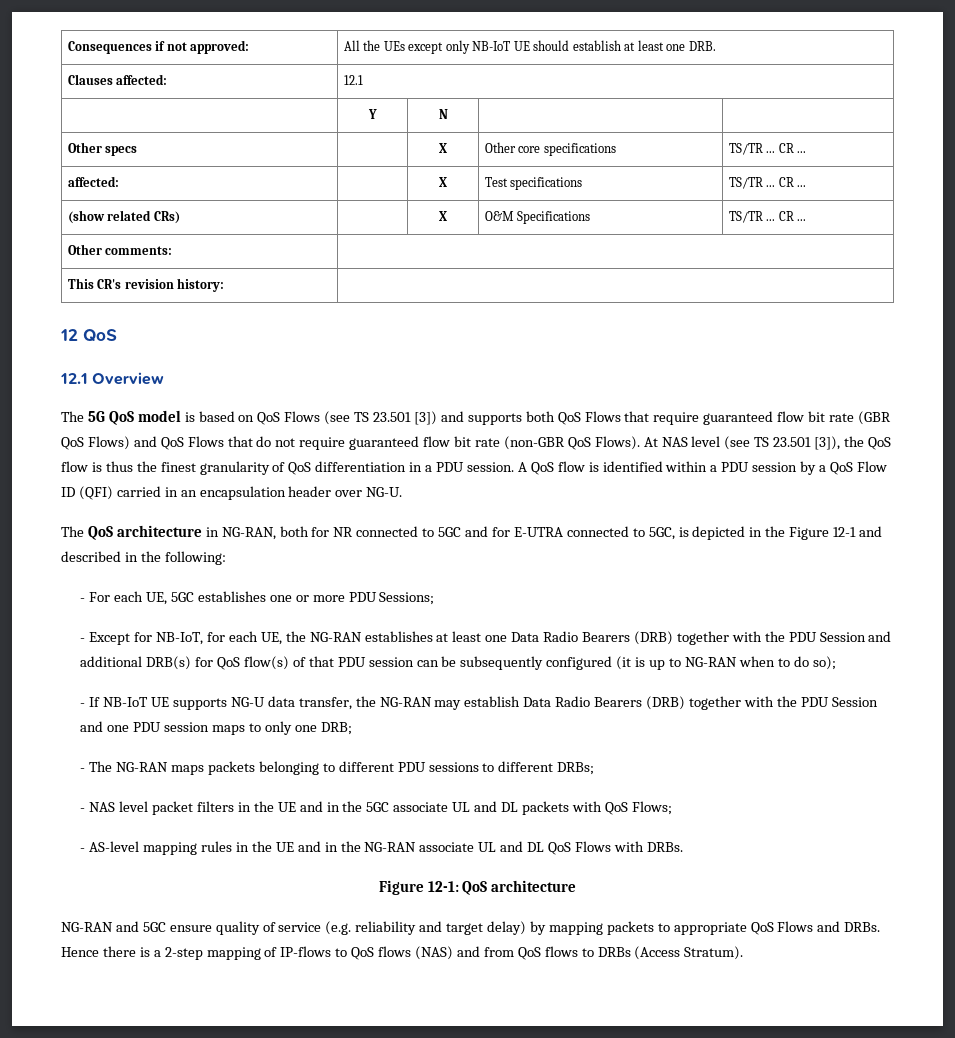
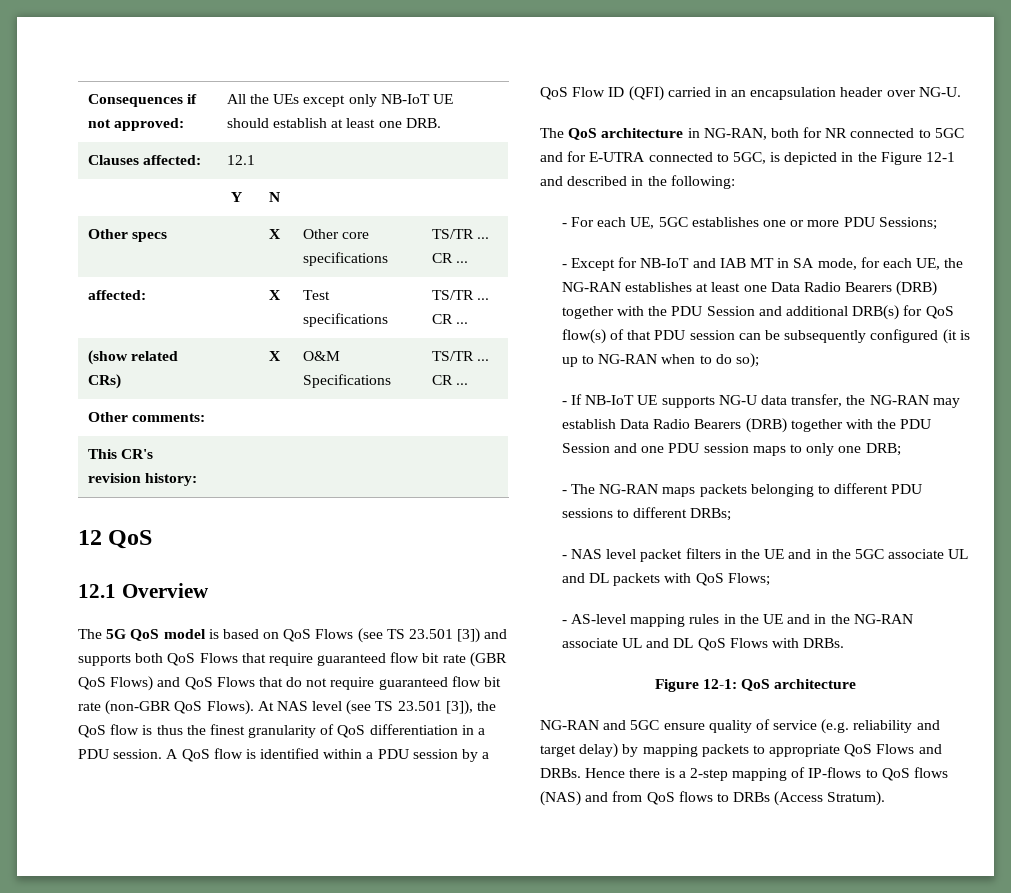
- - Except for NB-IoT, for each UE, the NG-RAN establishes at least one Data Radio Bearers (DRB) together with the PDU Session and additional DRB(s) for QoS flow(s) of that PDU session can be subsequently configured (it is up to NG-RAN when to do so);
+ - Except for NB-IoT and IAB MT in SA mode, for each UE, the NG-RAN establishes at least one Data Radio Bearers (DRB) together with the PDU Session and additional DRB(s) for QoS flow(s) of that PDU session can be subsequently configured (it is up to NG-RAN when to do so);

